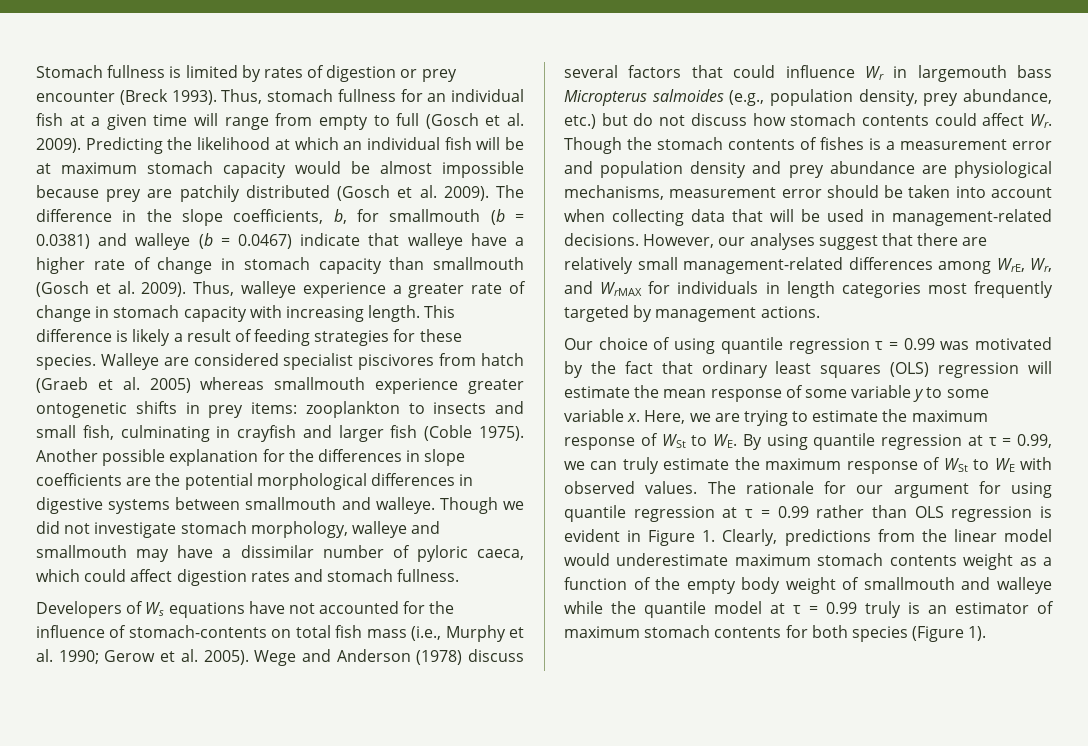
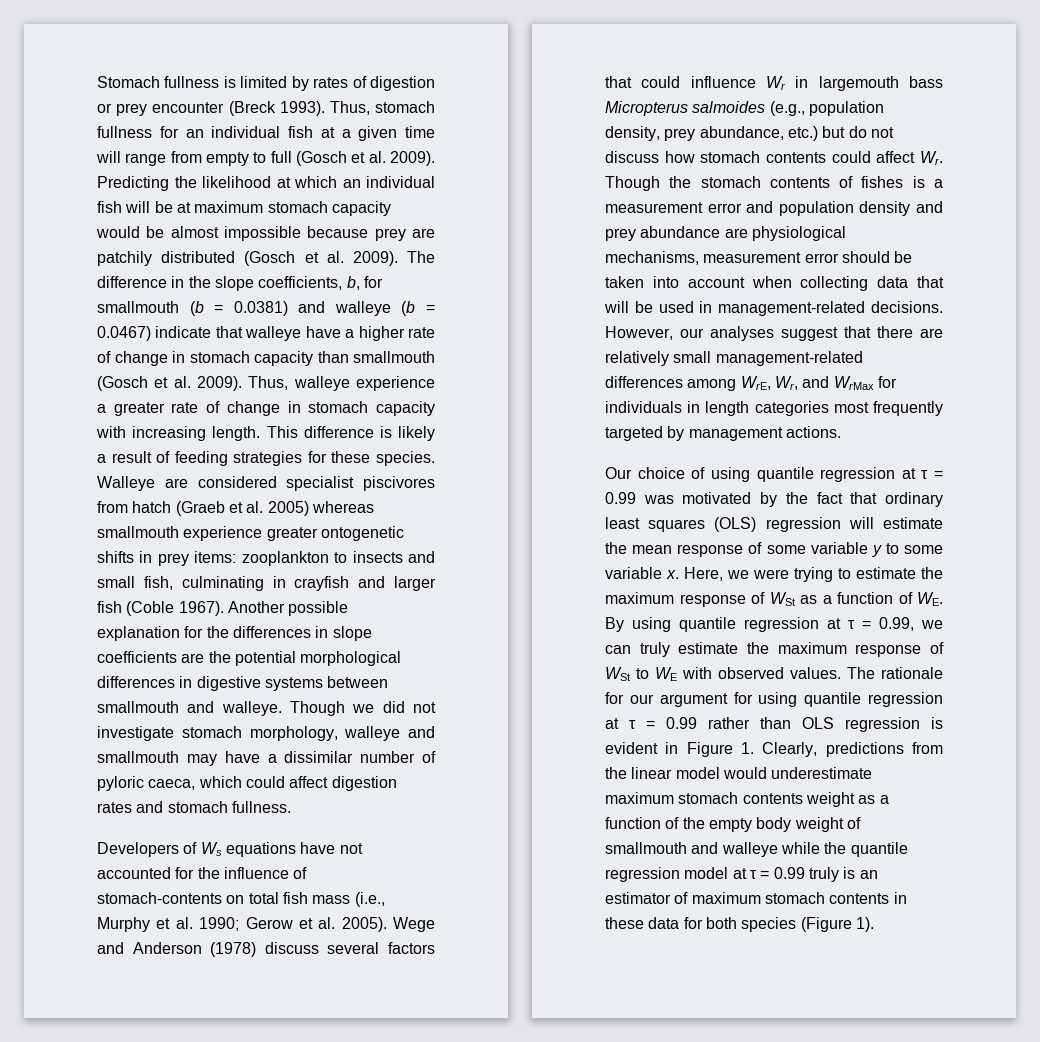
- Walleye are considered specialist piscivores from hatch (Graeb et al. 2005) whereas smallmouth experience greater ontogenetic shifts in prey items: zooplankton to insects and small fish, culminating in crayfish and larger fish (Coble 1975).
+ Walleye are considered specialist piscivores from hatch (Graeb et al. 2005) whereas smallmouth experience greater ontogenetic shifts in prey items: zooplankton to insects and small fish, culminating in crayfish and larger fish (Coble 1967).
- However, our analyses suggest that there are relatively small management-related differences among WrE, Wr, and WrMAX for individuals in length categories most frequently targeted by management actions.
+ However, our analyses suggest that there are relatively small management-related differences among WrE, Wr, and WrMax for individuals in length categories most frequently targeted by management actions.
- Our choice of using quantile regression τ = 0.99 was motivated by the fact that ordinary least squares (OLS) regression will estimate the mean response of some variable y to some variable x.
+ Our choice of using quantile regression at τ = 0.99 was motivated by the fact that ordinary least squares (OLS) regression will estimate the mean response of some variable y to some variable x.
- Here, we are trying to estimate the maximum response of WSt to WE. By using quantile regression at τ = 0.99, we can truly estimate the maximum response of WSt to WE with observed values.
+ Here, we were trying to estimate the maximum response of WSt as a function of WE. By using quantile regression at τ = 0.99, we can truly estimate the maximum response of WSt to WE with observed values.
- The rationale for our argument for using quantile regression at τ = 0.99 rather than OLS regression is evident in Figure 1. Clearly, predictions from the linear model would underestimate maximum stomach contents weight as a function of the empty body weight of smallmouth and walleye while the quantile model at τ = 0.99 truly is an estimator of maximum stomach contents for both species (Figure 1).
+ The rationale for our argument for using quantile regression at τ = 0.99 rather than OLS regression is evident in Figure 1. Clearly, predictions from the linear model would underestimate maximum stomach contents weight as a function of the empty body weight of smallmouth and walleye while the quantile regression model at τ = 0.99 truly is an estimator of maximum stomach contents in these data for both species (Figure 1).

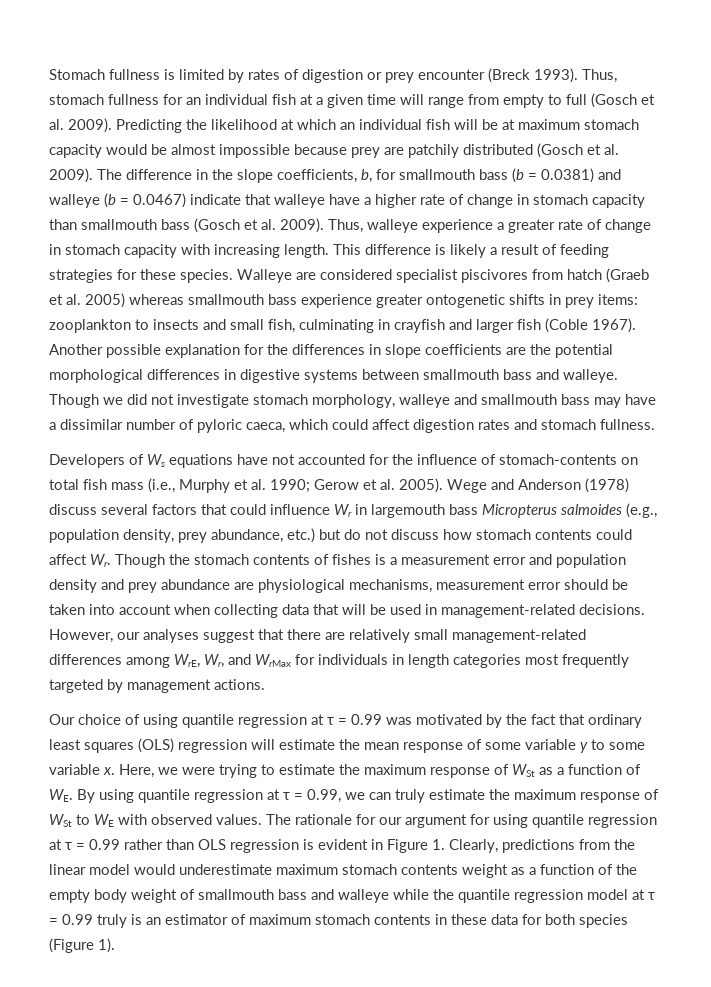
- The difference in the slope coefficients, b, for smallmouth (b = 0.0381) and walleye (b = 0.0467) indicate that walleye have a higher rate of change in stomach capacity than smallmouth (Gosch et al. 2009).
+ The difference in the slope coefficients, b, for smallmouth bass (b = 0.0381) and walleye (b = 0.0467) indicate that walleye have a higher rate of change in stomach capacity than smallmouth bass (Gosch et al. 2009).
- Walleye are considered specialist piscivores from hatch (Graeb et al. 2005) whereas smallmouth experience greater ontogenetic shifts in prey items: zooplankton to insects and small fish, culminating in crayfish and larger fish (Coble 1967).
+ Walleye are considered specialist piscivores from hatch (Graeb et al. 2005) whereas smallmouth bass experience greater ontogenetic shifts in prey items: zooplankton to insects and small fish, culminating in crayfish and larger fish (Coble 1967).
- Another possible explanation for the differences in slope coefficients are the potential morphological differences in digestive systems between smallmouth and walleye.
+ Another possible explanation for the differences in slope coefficients are the potential morphological differences in digestive systems between smallmouth bass and walleye.
- Though we did not investigate stomach morphology, walleye and smallmouth may have a dissimilar number of pyloric caeca, which could affect digestion rates and stomach fullness.
+ Though we did not investigate stomach morphology, walleye and smallmouth bass may have a dissimilar number of pyloric caeca, which could affect digestion rates and stomach fullness.
- The rationale for our argument for using quantile regression at τ = 0.99 rather than OLS regression is evident in Figure 1. Clearly, predictions from the linear model would underestimate maximum stomach contents weight as a function of the empty body weight of smallmouth and walleye while the quantile regression model at τ = 0.99 truly is an estimator of maximum stomach contents in these data for both species (Figure 1).
+ The rationale for our argument for using quantile regression at τ = 0.99 rather than OLS regression is evident in Figure 1. Clearly, predictions from the linear model would underestimate maximum stomach contents weight as a function of the empty body weight of smallmouth bass and walleye while the quantile regression model at τ = 0.99 truly is an estimator of maximum stomach contents in these data for both species (Figure 1).

